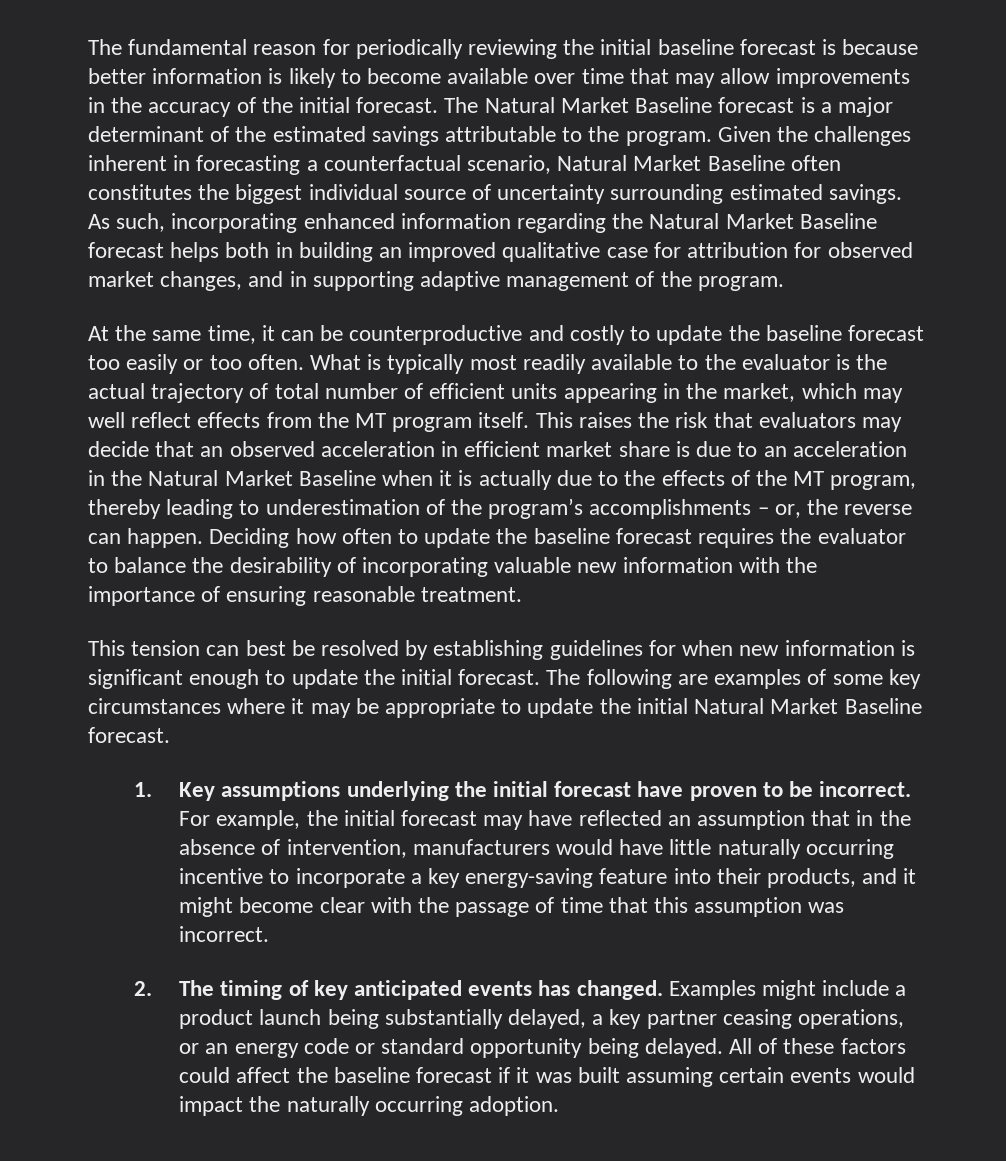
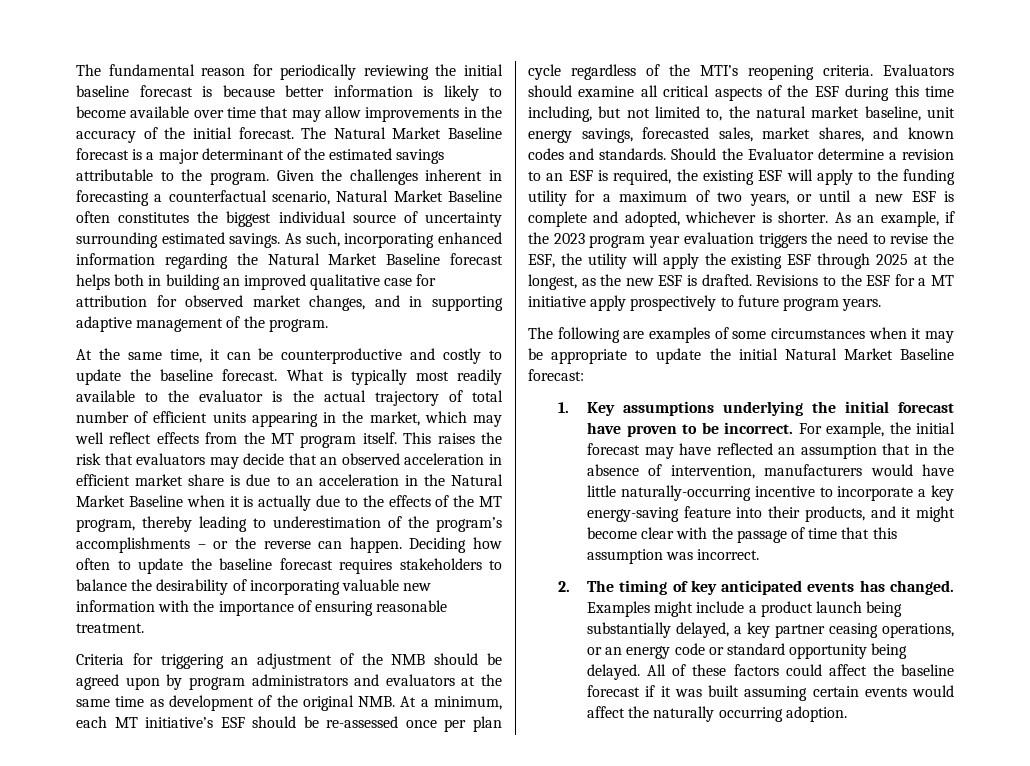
- At the same time, it can be counterproductive and costly to update the baseline forecast too easily or too often.
+ At the same time, it can be counterproductive and costly to update the baseline forecast.
- This raises the risk that evaluators may decide that an observed acceleration in efficient market share is due to an acceleration in the Natural Market Baseline when it is actually due to the effects of the MT program, thereby leading to underestimation of the program’s accomplishments – or, the reverse can happen.
+ This raises the risk that evaluators may decide that an observed acceleration in efficient market share is due to an acceleration in the Natural Market Baseline when it is actually due to the effects of the MT program, thereby leading to underestimation of the program’s accomplishments – or the reverse can happen.
- Deciding how often to update the baseline forecast requires the evaluator to balance the desirability of incorporating valuable new information with the importance of ensuring reasonable treatment.
+ Deciding how often to update the baseline forecast requires stakeholders to balance the desirability of incorporating valuable new information with the importance of ensuring reasonable treatment.
- This tension can best be resolved by establishing guidelines for when new information is significant enough to update the initial forecast. The following are examples of some key circumstances where it may be appropriate to update the initial Natural Market Baseline forecast.
+ Criteria for triggering an adjustment of the NMB should be agreed upon by program administrators and evaluators at the same time as development of the original NMB. At a minimum, each MT initiative’s ESF should be re-assessed once per plan cycle regardless of the MTI’s reopening criteria. Evaluators should examine all critical aspects of the ESF during this time including, but not limited to, the natural market baseline, unit energy savings, forecasted sales, market shares, and known codes and standards. Should the Evaluator determine a revision to an ESF is required, the existing ESF will apply to the funding utility for a maximum of two years, or until a new ESF is complete and adopted, whichever is shorter. As an example, if the 2023 program year evaluation triggers the need to revise the ESF, the utility will apply the existing ESF through 2025 at the longest, as the new ESF is drafted. Revisions to the ESF for a MT initiative apply prospectively to future program years.
+ The following are examples of some circumstances when it may be appropriate to update the initial Natural Market Baseline forecast:
- For example, the initial forecast may have reflected an assumption that in the absence of intervention, manufacturers would have little naturally occurring incentive to incorporate a key energy-saving feature into their products, and it might become clear with the passage of time that this assumption was incorrect.
+ For example, the initial forecast may have reflected an assumption that in the absence of intervention, manufacturers would have little naturally-occurring incentive to incorporate a key energy-saving feature into their products, and it might become clear with the passage of time that this assumption was incorrect.
- All of these factors could affect the baseline forecast if it was built assuming certain events would impact the naturally occurring adoption.
+ All of these factors could affect the baseline forecast if it was built assuming certain events would affect the naturally occurring adoption.

